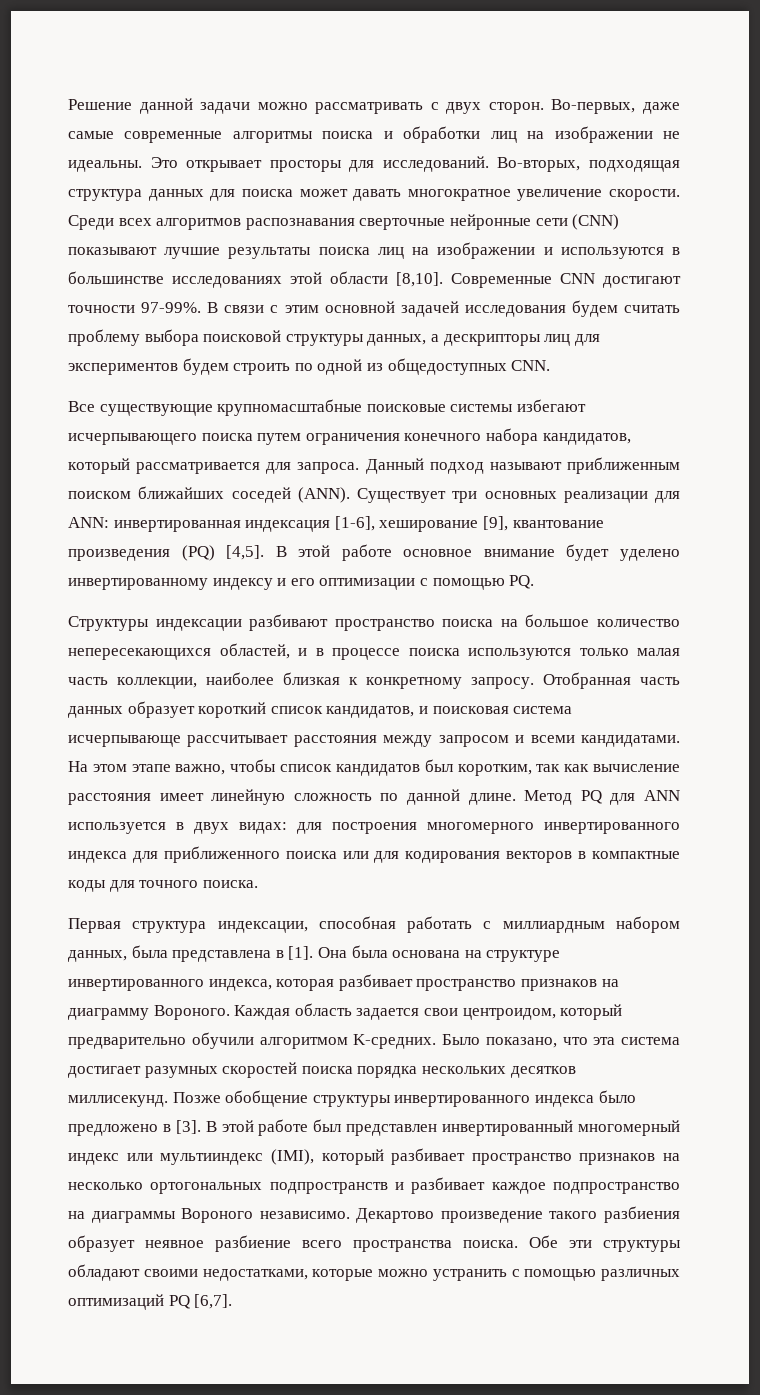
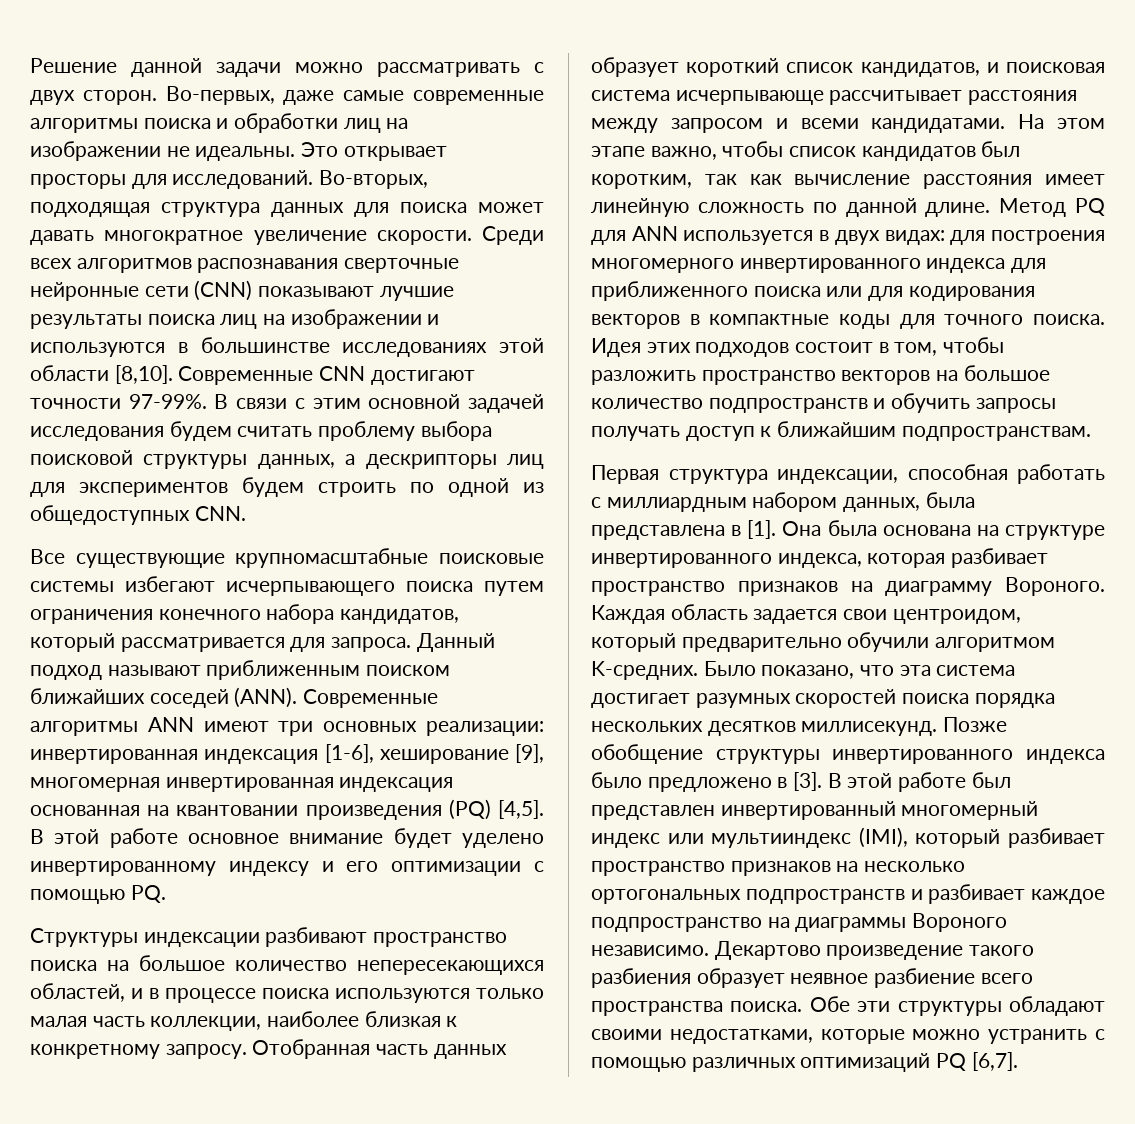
- Существует три основных реализации для ANN: инвертированная индексация [1-6], хеширование [9], квантование произведения (PQ) [4,5].
+ Современные алгоритмы ANN имеют три основных реализации: инвертированная индексация [1-6], хеширование [9], многомерная инвертированная индексация основанная на квантовании произведения (PQ) [4,5].
+ Идея этих подходов состоит в том, чтобы разложить пространство векторов на большое количество подпространств и обучить запросы получать доступ к ближайшим подпространствам.

